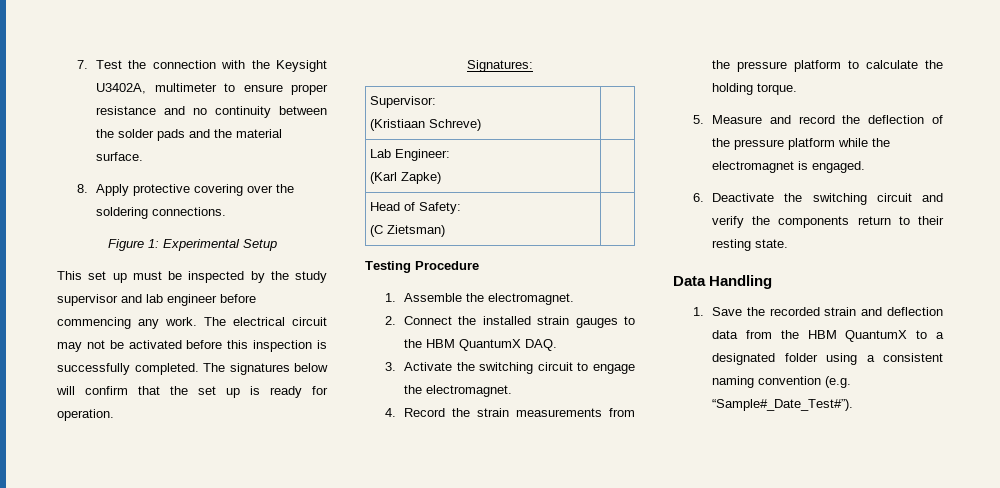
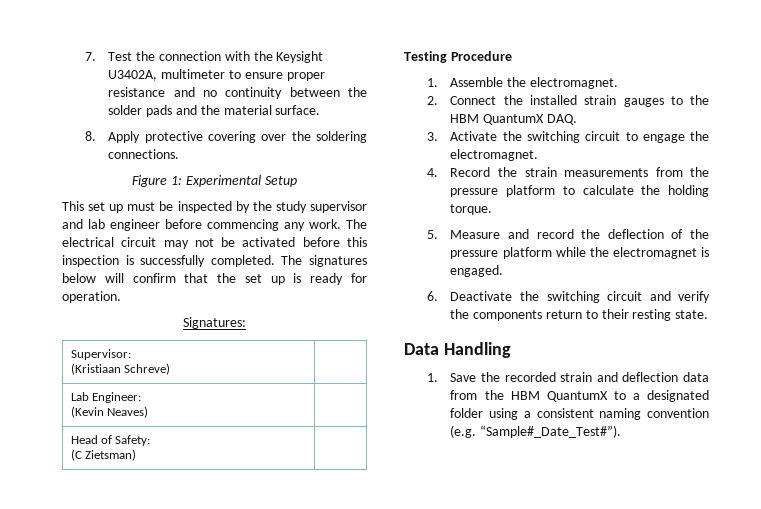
  Lab Engineer:
- (Karl Zapke) |
+ (Kevin Neaves) |

